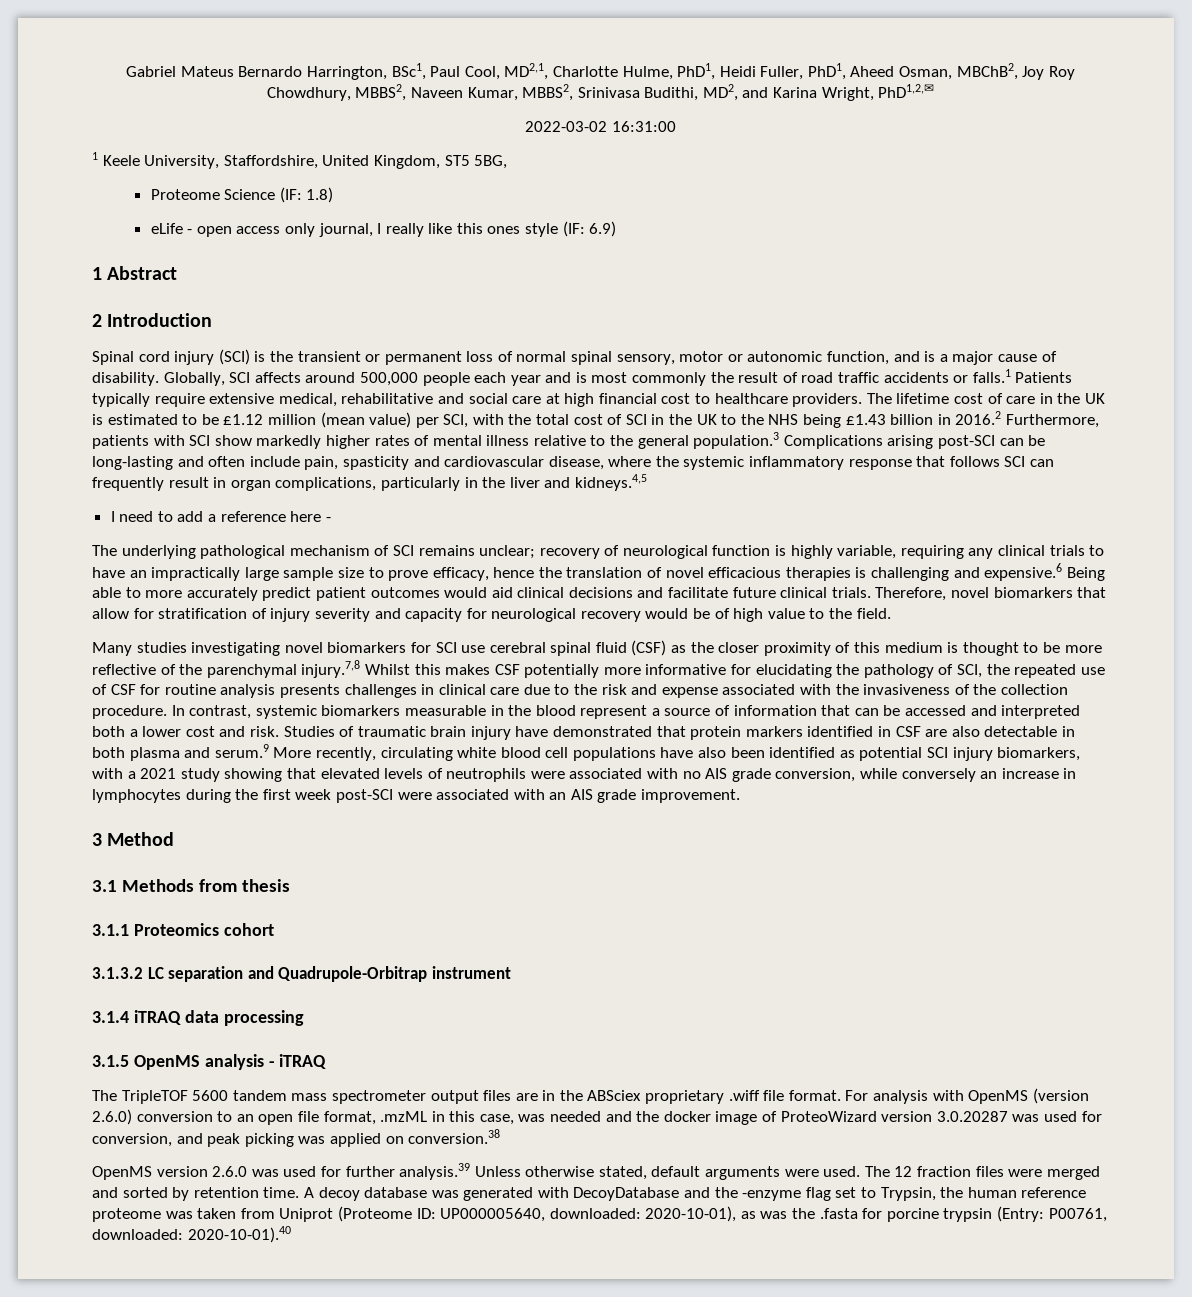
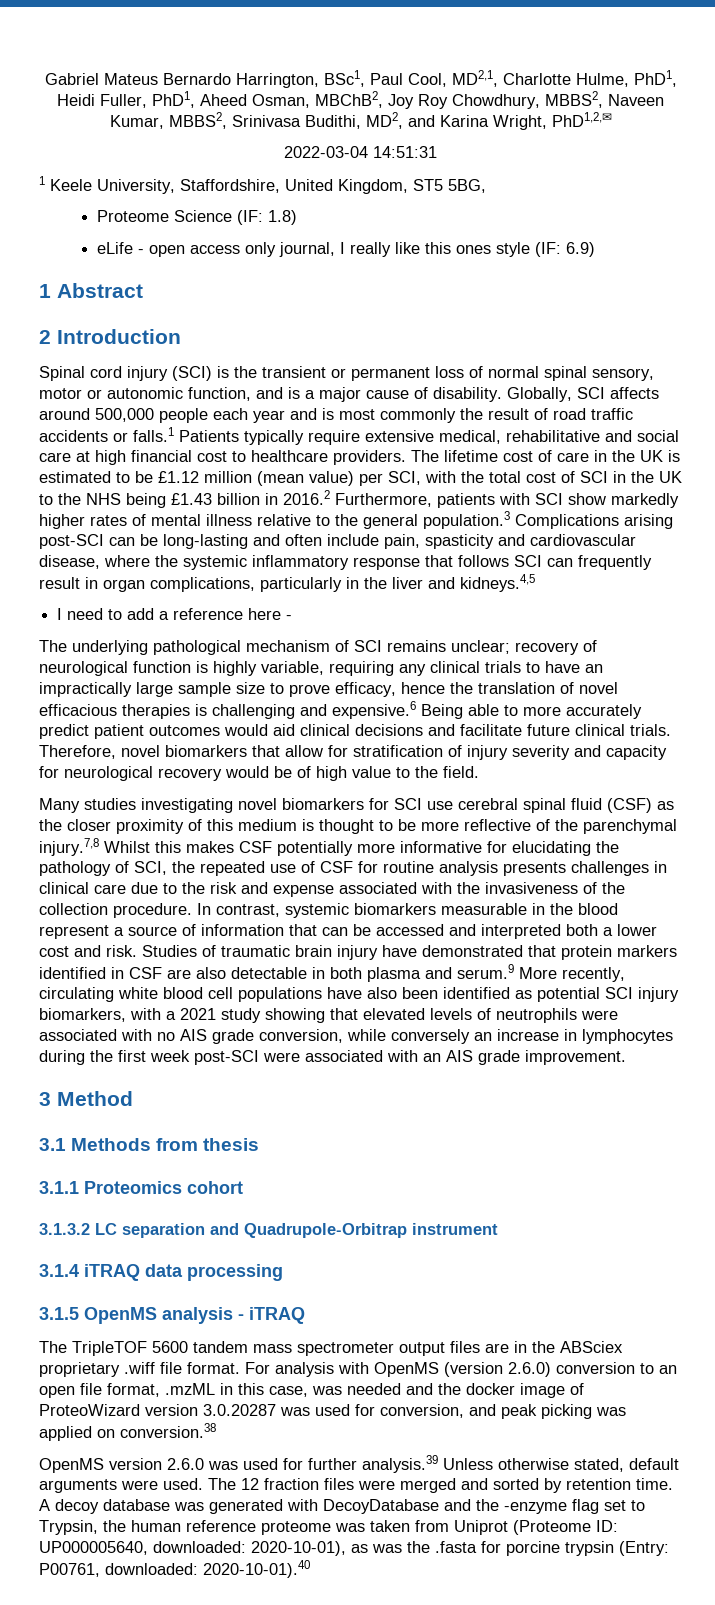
- 2022-03-02 16:31:00
+ 2022-03-04 14:51:31

